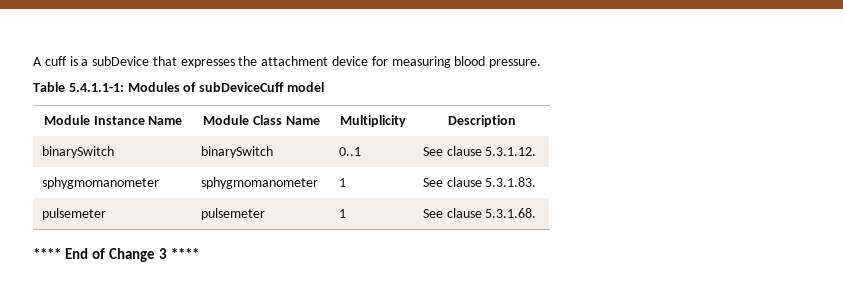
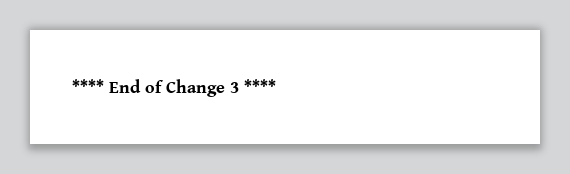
- A cuff is a subDevice that expresses the attachment device for measuring blood pressure.
- Table 5.4.1.1-1: Modules of subDeviceCuff model
- Module Instance Name | Module Class Name | Multiplicity | Description
- binarySwitch | binarySwitch | 0..1 | See clause 5.3.1.12.
- sphygmomanometer | sphygmomanometer | 1 | See clause 5.3.1.83.
- pulsemeter | pulsemeter | 1 | See clause 5.3.1.68.

